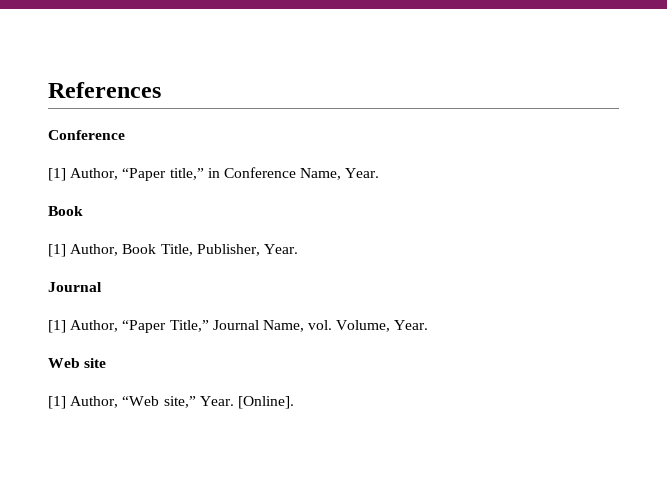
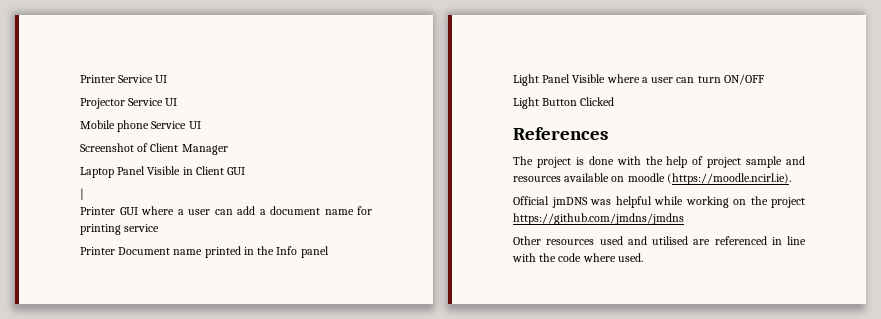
+ Printer Service UI
+ Projector Service UI
+ Mobile phone Service UI
+ Screenshot of Client Manager
+ Laptop Panel Visible in Client GUI
+ |
+ Printer GUI where a user can add a document name for printing service
+ Printer Document name printed in the Info panel
+ Light Panel Visible where a user can turn ON/OFF
+ Light Button Clicked
  References
- Conference
- [1] Author, “Paper title,” in Conference Name, Year.
- Book
- [1] Author, Book Title, Publisher, Year.
- Journal
- [1] Author, “Paper Title,” Journal Name, vol. Volume, Year.
- Web site
- [1] Author, “Web site,” Year. [Online].
+ The project is done with the help of project sample and resources available on moodle (https://moodle.ncirl.ie).
+ Official jmDNS was helpful while working on the project https://github.com/jmdns/jmdns
+ Other resources used and utilised are referenced in line with the code where used.

